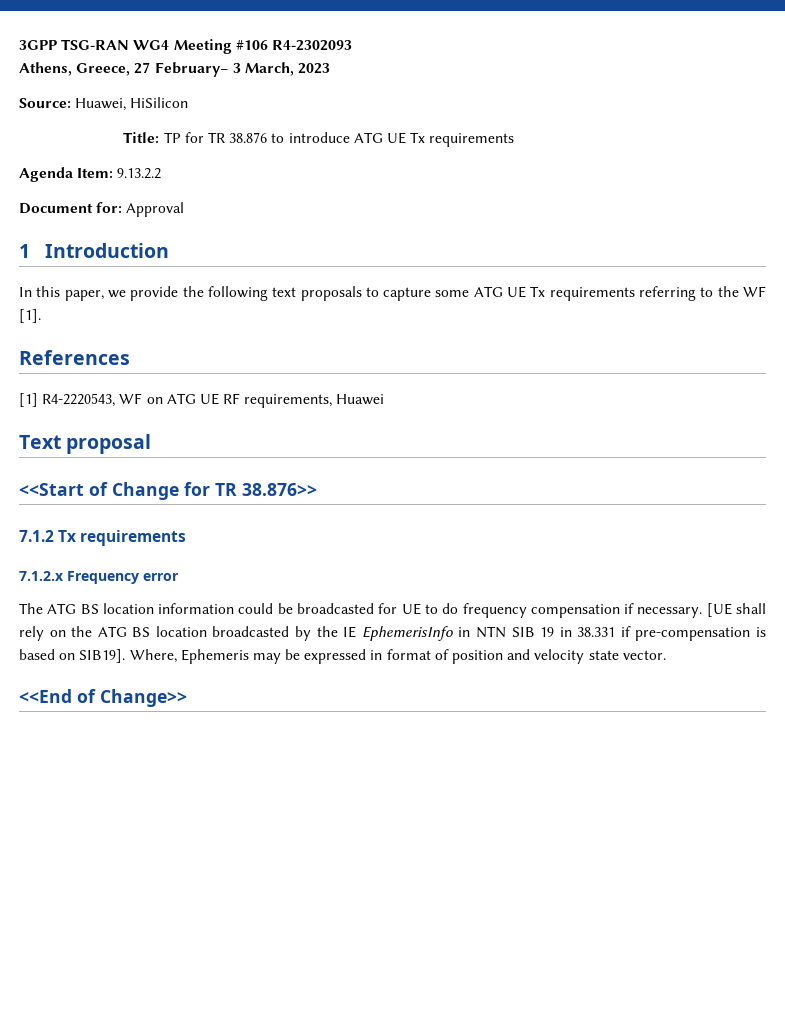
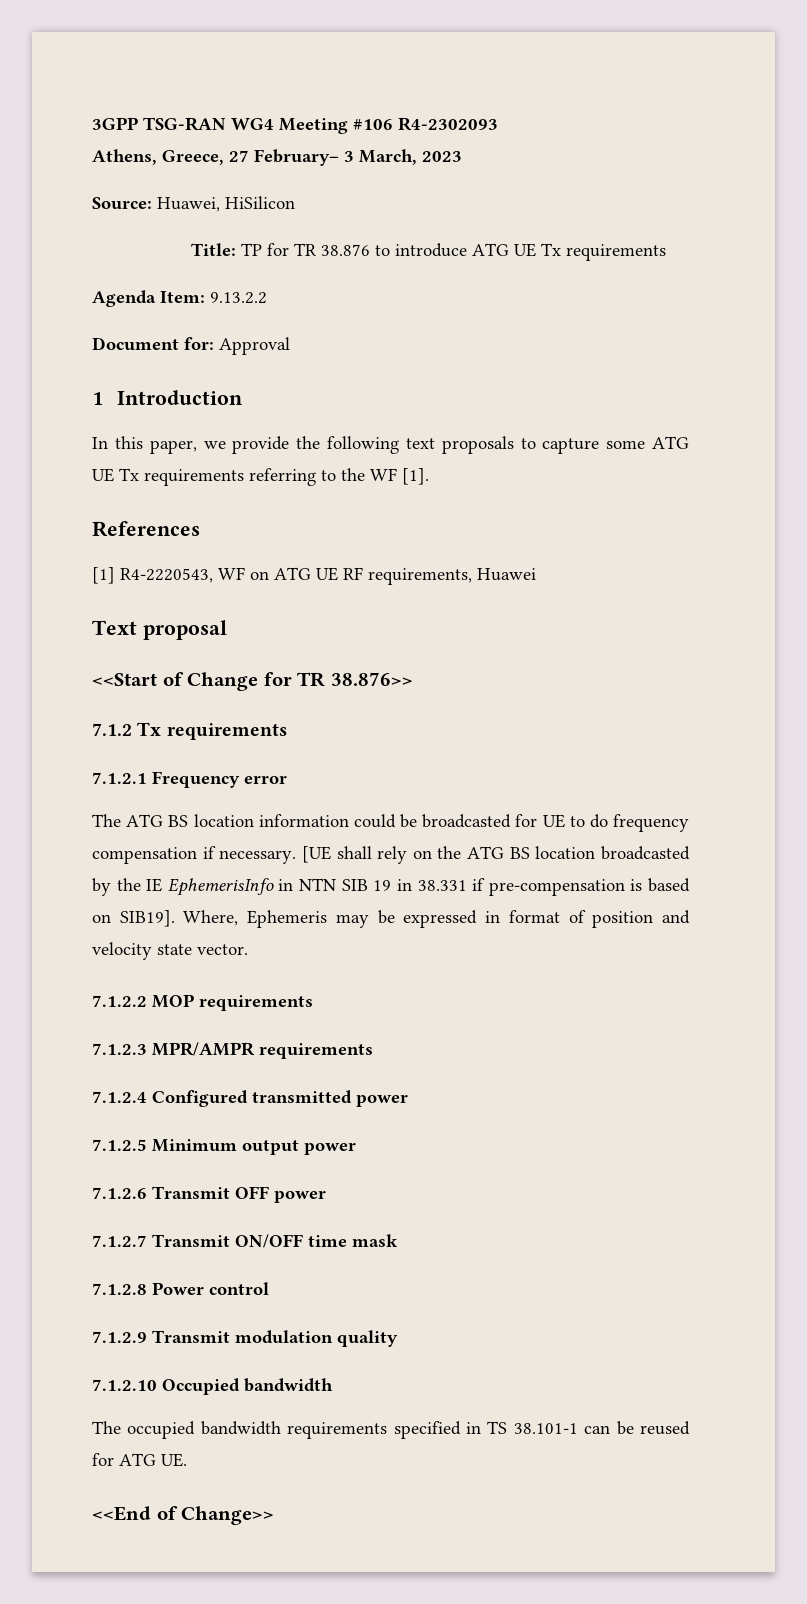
- 7.1.2.x Frequency error
+ 7.1.2.1 Frequency error
+ 7.1.2.2 MOP requirements
+ 7.1.2.3 MPR/AMPR requirements
+ 7.1.2.4 Configured transmitted power
+ 7.1.2.5 Minimum output power
+ 7.1.2.6 Transmit OFF power
+ 7.1.2.7 Transmit ON/OFF time mask
+ 7.1.2.8 Power control
+ 7.1.2.9 Transmit modulation quality
+ 7.1.2.10 Occupied bandwidth
+ The occupied bandwidth requirements specified in TS 38.101-1 can be reused for ATG UE.

